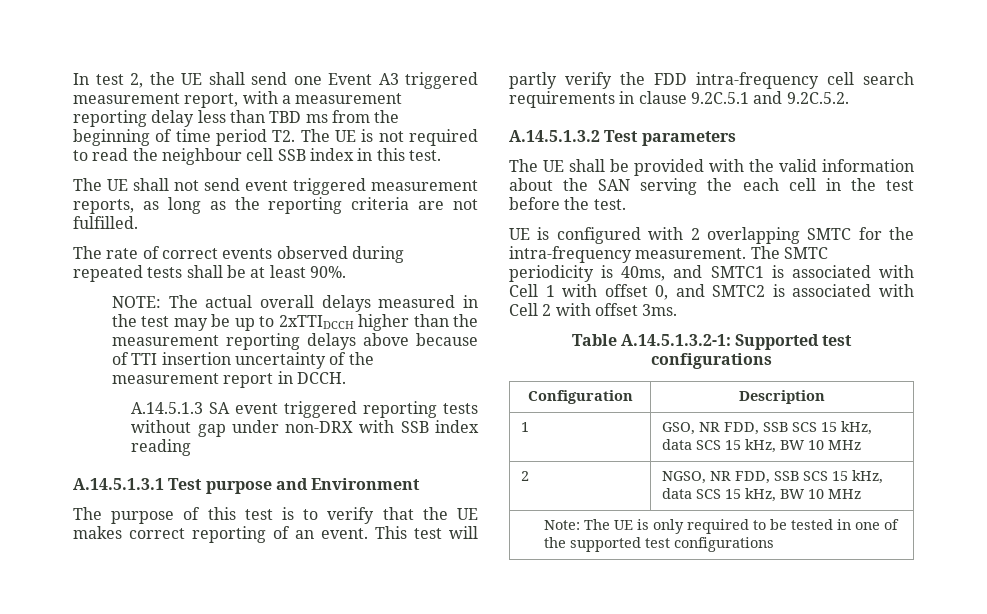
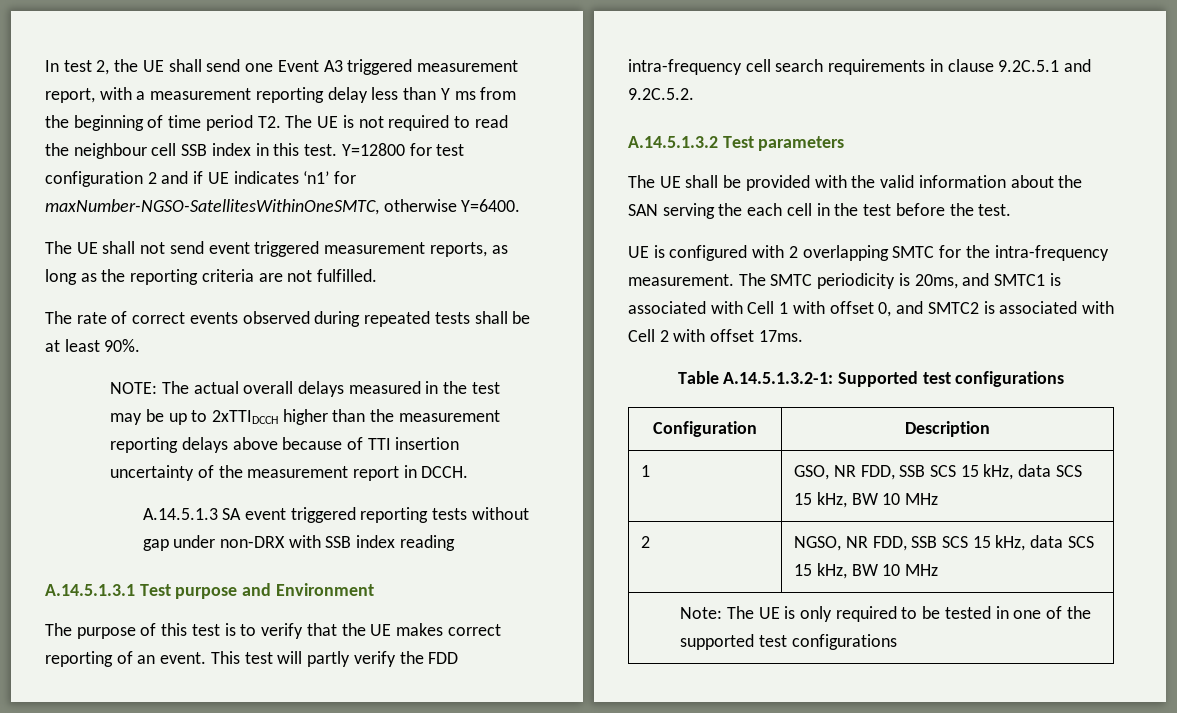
- In test 2, the UE shall send one Event A3 triggered measurement report, with a measurement reporting delay less than TBD ms from the beginning of time period T2. The UE is not required to read the neighbour cell SSB index in this test.
+ In test 2, the UE shall send one Event A3 triggered measurement report, with a measurement reporting delay less than Y ms from the beginning of time period T2. The UE is not required to read the neighbour cell SSB index in this test. Y=12800 for test configuration 2 and if UE indicates ‘n1’ for maxNumber-NGSO-SatellitesWithinOneSMTC, otherwise Y=6400.
- The SMTC periodicity is 40ms, and SMTC1 is associated with Cell 1 with offset 0, and SMTC2 is associated with Cell 2 with offset 3ms.
+ The SMTC periodicity is 20ms, and SMTC1 is associated with Cell 1 with offset 0, and SMTC2 is associated with Cell 2 with offset 17ms.

